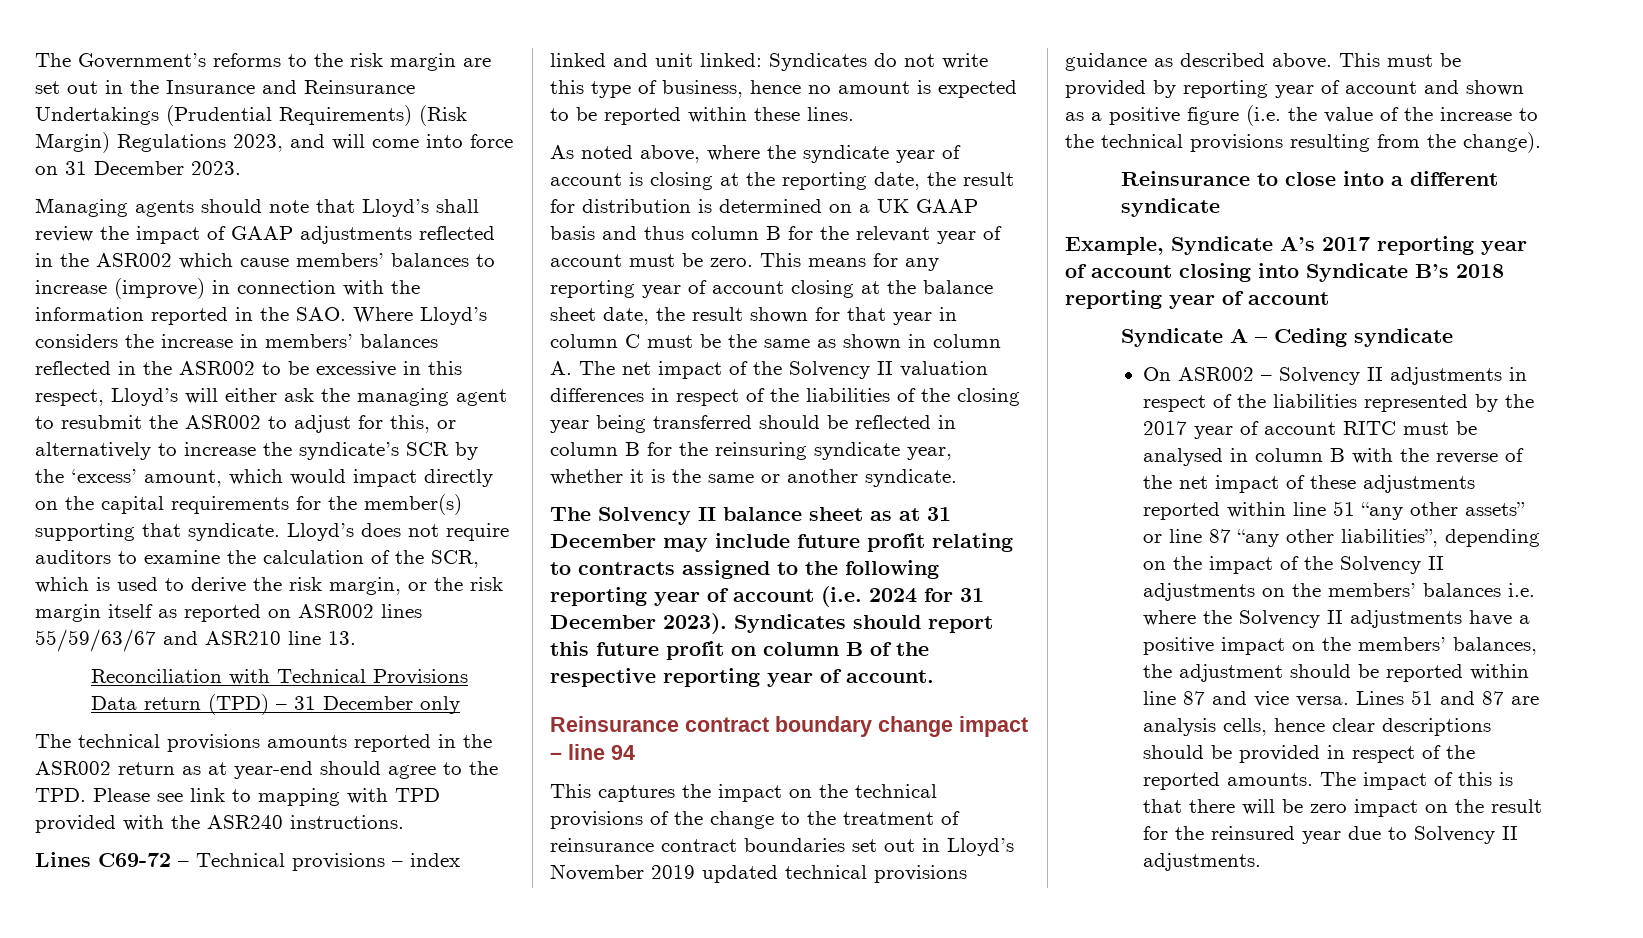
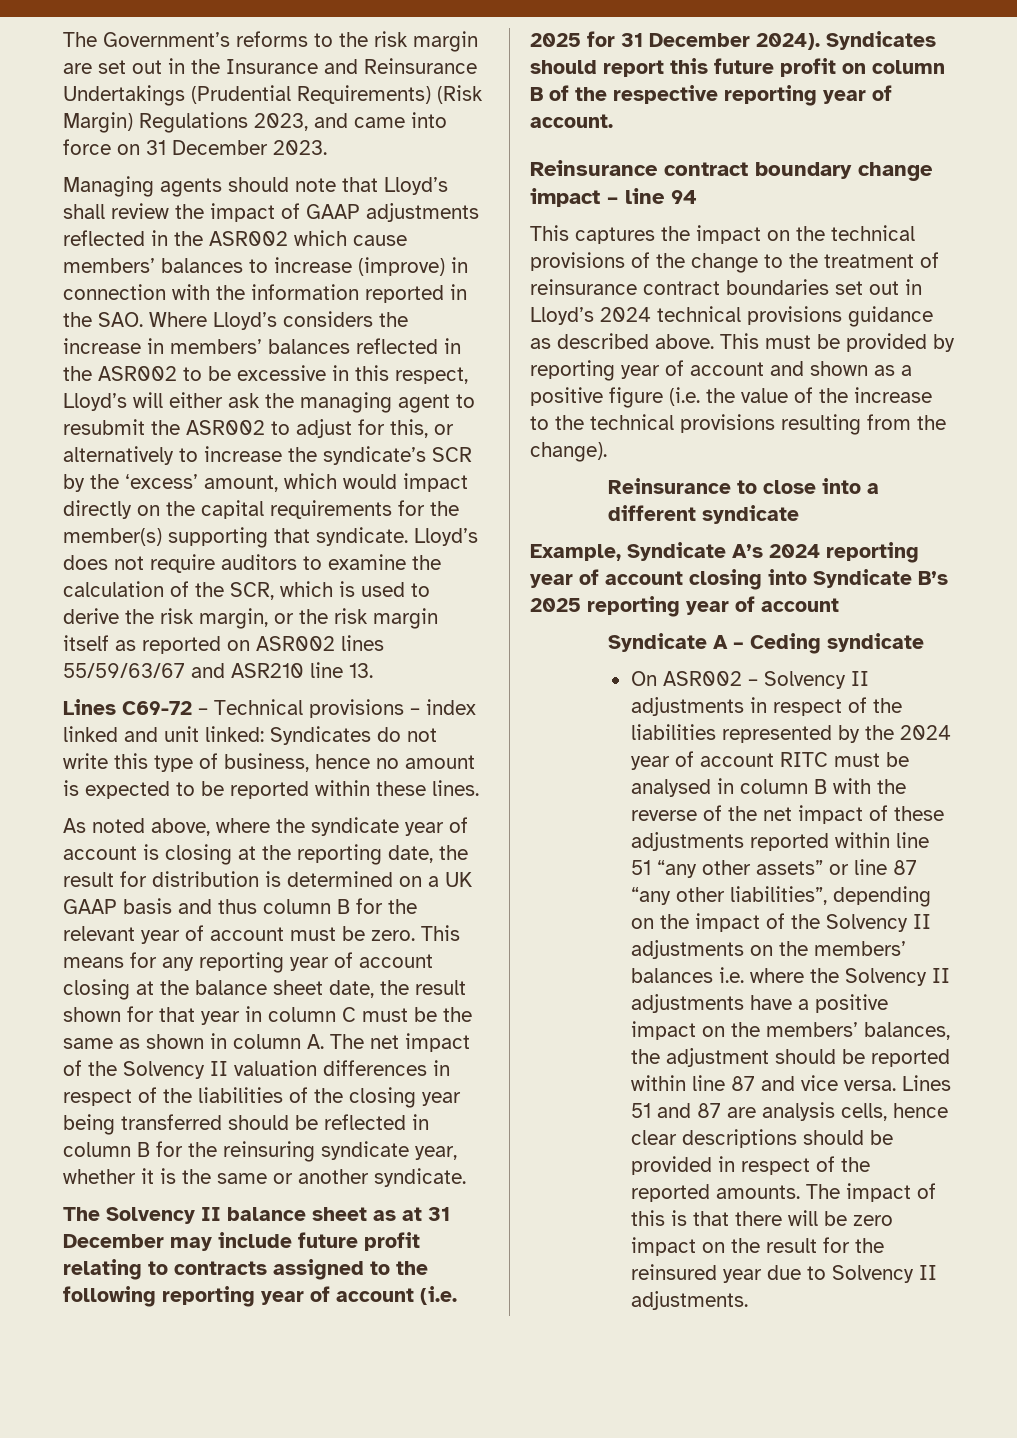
- The Government’s reforms to the risk margin are set out in the Insurance and Reinsurance Undertakings (Prudential Requirements) (Risk Margin) Regulations 2023, and will come into force on 31 December 2023.
+ The Government’s reforms to the risk margin are set out in the Insurance and Reinsurance Undertakings (Prudential Requirements) (Risk Margin) Regulations 2023, and came into force on 31 December 2023.
- Reconciliation with Technical Provisions Data return (TPD) – 31 December only
- The technical provisions amounts reported in the ASR002 return as at year-end should agree to the TPD. Please see link to mapping with TPD provided with the ASR240 instructions.
- The Solvency II balance sheet as at 31 December may include future profit relating to contracts assigned to the following reporting year of account (i.e. 2024 for 31 December 2023).
+ The Solvency II balance sheet as at 31 December may include future profit relating to contracts assigned to the following reporting year of account (i.e. 2025 for 31 December 2024).
- This captures the impact on the technical provisions of the change to the treatment of reinsurance contract boundaries set out in Lloyd’s November 2019 updated technical provisions guidance as described above.
+ This captures the impact on the technical provisions of the change to the treatment of reinsurance contract boundaries set out in Lloyd’s 2024 technical provisions guidance as described above.
- Example, Syndicate A’s 2017 reporting year of account closing into Syndicate B’s 2018 reporting year of account
+ Example, Syndicate A’s 2024 reporting year of account closing into Syndicate B’s 2025 reporting year of account
- On ASR002 – Solvency II adjustments in respect of the liabilities represented by the 2017 year of account RITC must be analysed in column B with the reverse of the net impact of these adjustments reported within line 51 “any other assets” or line 87 “any other liabilities”, depending on the impact of the Solvency II adjustments on the members’ balances i.e. where the Solvency II adjustments have a positive impact on the members’ balances, the adjustment should be reported within line 87 and vice versa.
+ On ASR002 – Solvency II adjustments in respect of the liabilities represented by the 2024 year of account RITC must be analysed in column B with the reverse of the net impact of these adjustments reported within line 51 “any other assets” or line 87 “any other liabilities”, depending on the impact of the Solvency II adjustments on the members’ balances i.e. where the Solvency II adjustments have a positive impact on the members’ balances, the adjustment should be reported within line 87 and vice versa.

